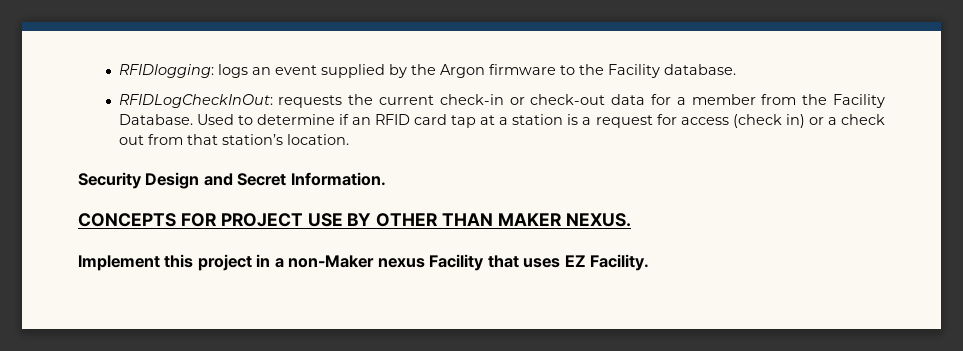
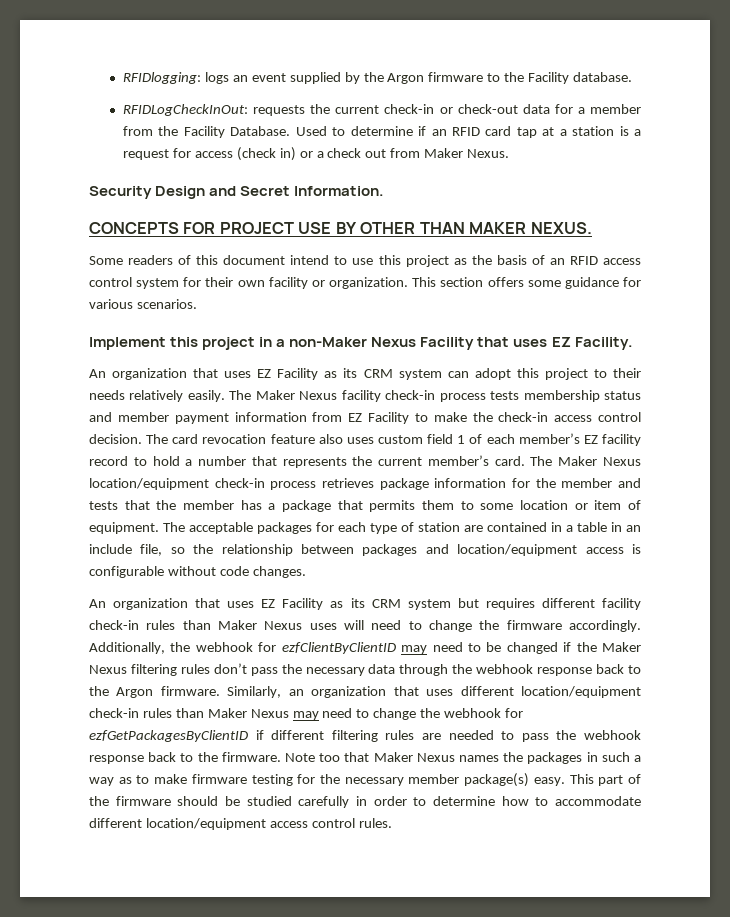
- Used to determine if an RFID card tap at a station is a request for access (check in) or a check out from that station’s location.
+ Used to determine if an RFID card tap at a station is a request for access (check in) or a check out from Maker Nexus.
+ Some readers of this document intend to use this project as the basis of an RFID access control system for their own facility or organization. This section offers some guidance for various scenarios.
- Implement this project in a non-Maker nexus Facility that uses EZ Facility.
+ Implement this project in a non-Maker Nexus Facility that uses EZ Facility.
+ An organization that uses EZ Facility as its CRM system can adopt this project to their needs relatively easily. The Maker Nexus facility check-in process tests membership status and member payment information from EZ Facility to make the check-in access control decision. The card revocation feature also uses custom field 1 of each member’s EZ facility record to hold a number that represents the current member’s card. The Maker Nexus location/equipment check-in process retrieves package information for the member and tests that the member has a package that permits them to some location or item of equipment. The acceptable packages for each type of station are contained in a table in an include file, so the relationship between packages and location/equipment access is configurable without code changes.
+ An organization that uses EZ Facility as its CRM system but requires different facility check-in rules than Maker Nexus uses will need to change the firmware accordingly. Additionally, the webhook for ezfClientByClientID may need to be changed if the Maker Nexus filtering rules don’t pass the necessary data through the webhook response back to the Argon firmware. Similarly, an organization that uses different location/equipment check-in rules than Maker Nexus may need to change the webhook for ezfGetPackagesByClientID if different filtering rules are needed to pass the webhook response back to the firmware. Note too that Maker Nexus names the packages in such a way as to make firmware testing for the necessary member package(s) easy. This part of the firmware should be studied carefully in order to determine how to accommodate different location/equipment access control rules.

